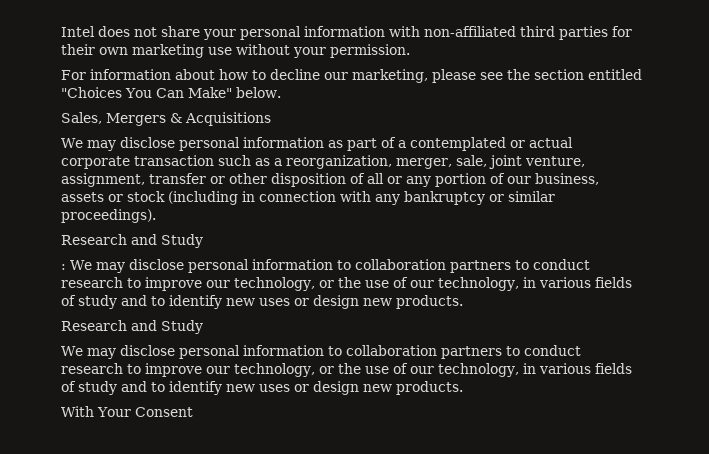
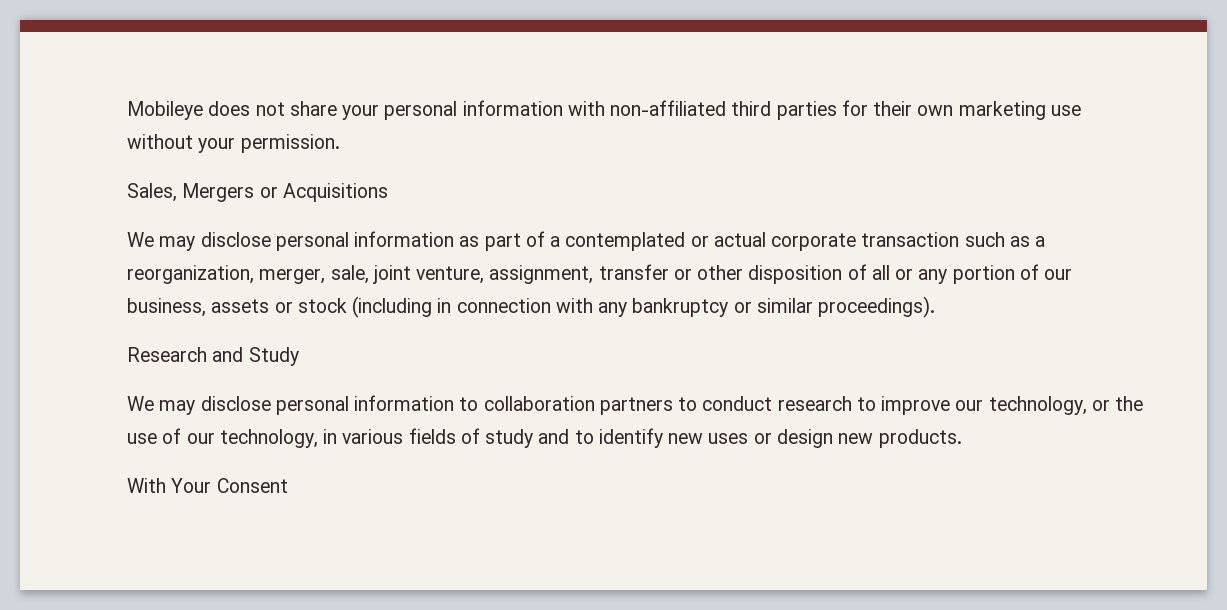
- Intel does not share your personal information with non-affiliated third parties for their own marketing use without your permission.
+ Mobileye does not share your personal information with non-affiliated third parties for their own marketing use without your permission.
- For information about how to decline our marketing, please see the section entitled "Choices You Can Make" below.
- Sales, Mergers & Acquisitions
+ Sales, Mergers or Acquisitions
- : We may disclose personal information to collaboration partners to conduct research to improve our technology, or the use of our technology, in various fields of study and to identify new uses or design new products.
- Research and Study

